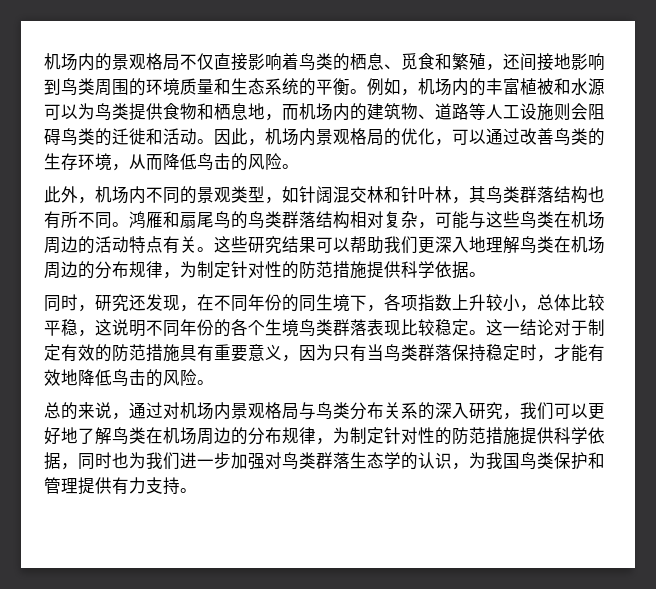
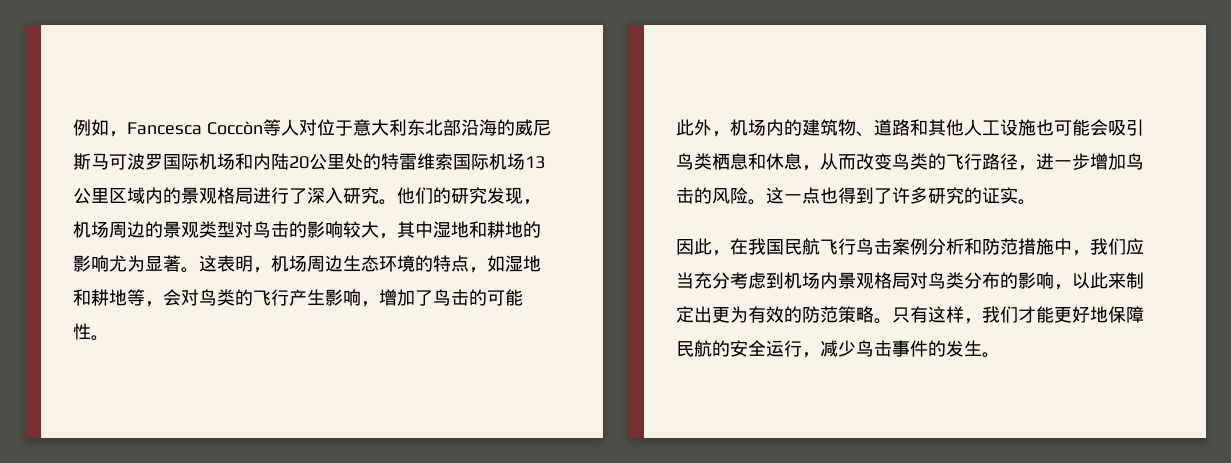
- 机场内的景观格局不仅直接影响着鸟类的栖息、觅食和繁殖，还间接地影响到鸟类周围的环境质量和生态系统的平衡。例如，机场内的丰富植被和水源可以为鸟类提供食物和栖息地，而机场内的建筑物、道路等人工设施则会阻碍鸟类的迁徙和活动。因此，机场内景观格局的优化，可以通过改善鸟类的生存环境，从而降低鸟击的风险。
- 此外，机场内不同的景观类型，如针阔混交林和针叶林，其鸟类群落结构也有所不同。鸿雁和扇尾鸟的鸟类群落结构相对复杂，可能与这些鸟类在机场周边的活动特点有关。这些研究结果可以帮助我们更深入地理解鸟类在机场周边的分布规律，为制定针对性的防范措施提供科学依据。
- 同时，研究还发现，在不同年份的同生境下，各项指数上升较小，总体比较平稳，这说明不同年份的各个生境鸟类群落表现比较稳定。这一结论对于制定有效的防范措施具有重要意义，因为只有当鸟类群落保持稳定时，才能有效地降低鸟击的风险。
- 总的来说，通过对机场内景观格局与鸟类分布关系的深入研究，我们可以更好地了解鸟类在机场周边的分布规律，为制定针对性的防范措施提供科学依据，同时也为我们进一步加强对鸟类群落生态学的认识，为我国鸟类保护和管理提供有力支持。
+ 例如，Fancesca Coccòn等人对位于意大利东北部沿海的威尼斯马可波罗国际机场和内陆20公里处的特雷维索国际机场13公里区域内的景观格局进行了深入研究。他们的研究发现，机场周边的景观类型对鸟击的影响较大，其中湿地和耕地的影响尤为显著。这表明，机场周边生态环境的特点，如湿地和耕地等，会对鸟类的飞行产生影响，增加了鸟击的可能性。
+ 此外，机场内的建筑物、道路和其他人工设施也可能会吸引鸟类栖息和休息，从而改变鸟类的飞行路径，进一步增加鸟击的风险。这一点也得到了许多研究的证实。
+ 因此，在我国民航飞行鸟击案例分析和防范措施中，我们应当充分考虑到机场内景观格局对鸟类分布的影响，以此来制定出更为有效的防范策略。只有这样，我们才能更好地保障民航的安全运行，减少鸟击事件的发生。

